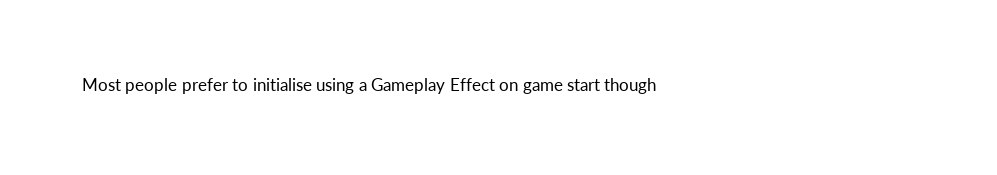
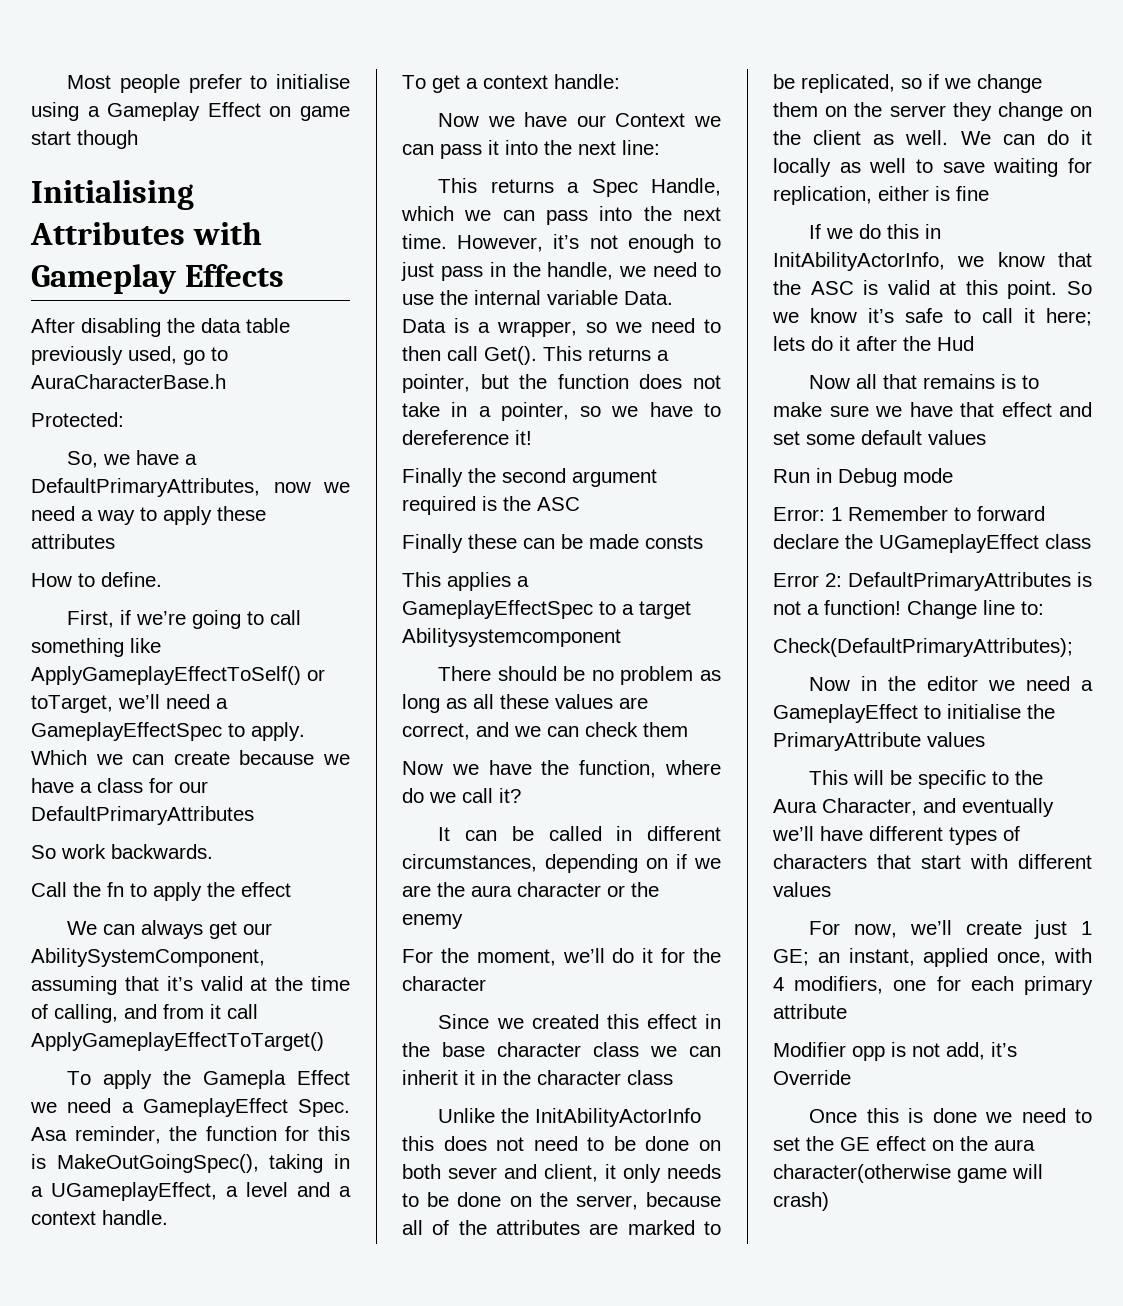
+ Initialising Attributes with Gameplay Effects
+ After disabling the data table previously used, go to AuraCharacterBase.h
+ Protected:
+ So, we have a DefaultPrimaryAttributes, now we need a way to apply these attributes
+ How to define.
+ First, if we’re going to call something like ApplyGameplayEffectToSelf() or toTarget, we’ll need a GameplayEffectSpec to apply. Which we can create because we have a class for our DefaultPrimaryAttributes
+ So work backwards.
+ Call the fn to apply the effect
+ We can always get our AbilitySystemComponent, assuming that it’s valid at the time of calling, and from it call ApplyGameplayEffectToTarget()
+ To apply the Gamepla Effect we need a GameplayEffect Spec. Asa reminder, the function for this is MakeOutGoingSpec(), taking in a UGameplayEffect, a level and a context handle.
+ To get a context handle:
+ Now we have our Context we can pass it into the next line:
+ This returns a Spec Handle, which we can pass into the next time. However, it’s not enough to just pass in the handle, we need to use the internal variable Data. Data is a wrapper, so we need to then call Get(). This returns a pointer, but the function does not take in a pointer, so we have to dereference it!
+ Finally the second argument required is the ASC
+ Finally these can be made consts
+ This applies a GameplayEffectSpec to a target Abilitysystemcomponent
+ There should be no problem as long as all these values are correct, and we can check them
+ Now we have the function, where do we call it?
+ It can be called in different circumstances, depending on if we are the aura character or the enemy
+ For the moment, we’ll do it for the character
+ Since we created this effect in the base character class we can inherit it in the character class
+ Unlike the InitAbilityActorInfo this does not need to be done on both sever and client, it only needs to be done on the server, because all of the attributes are marked to be replicated, so if we change them on the server they change on the client as well. We can do it locally as well to save waiting for replication, either is fine
+ If we do this in InitAbilityActorInfo, we know that the ASC is valid at this point. So we know it’s safe to call it here; lets do it after the Hud
+ Now all that remains is to make sure we have that effect and set some default values
+ Run in Debug mode
+ Error: 1 Remember to forward declare the UGameplayEffect class
+ Error 2: DefaultPrimaryAttributes is not a function! Change line to:
+ Check(DefaultPrimaryAttributes);
+ Now in the editor we need a GameplayEffect to initialise the PrimaryAttribute values
+ This will be specific to the Aura Character, and eventually we’ll have different types of characters that start with different values
+ For now, we’ll create just 1 GE; an instant, applied once, with 4 modifiers, one for each primary attribute
+ Modifier opp is not add, it’s Override
+ Once this is done we need to set the GE effect on the aura character(otherwise game will crash)

